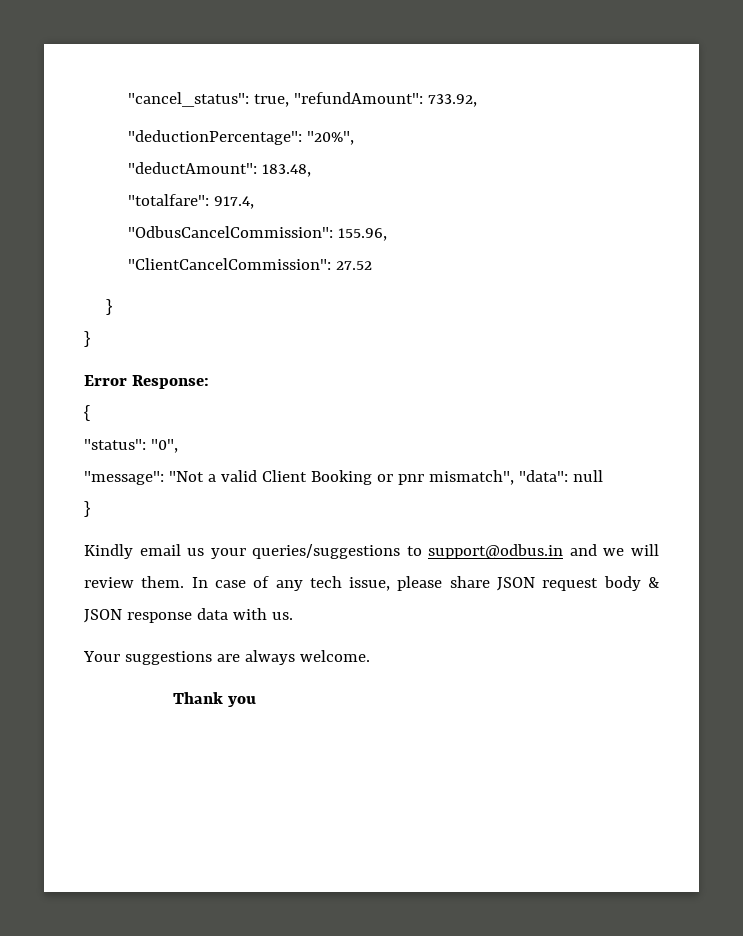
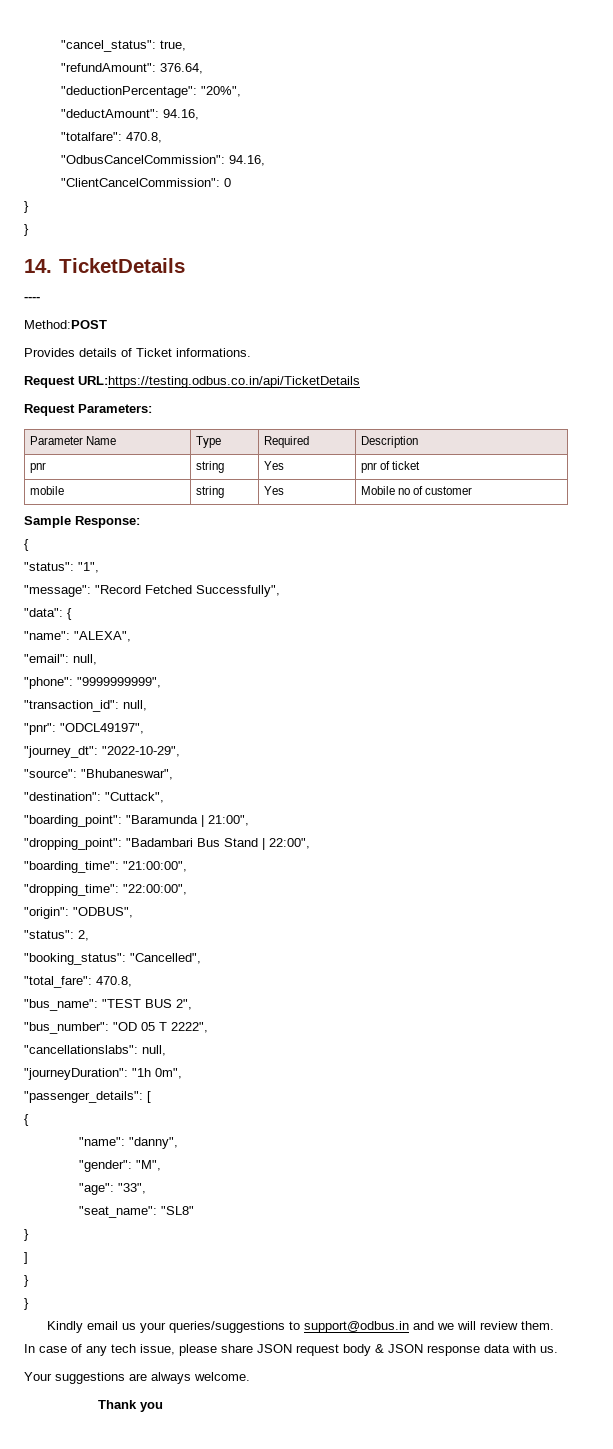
- "cancel_status": true, "refundAmount": 733.92,
+ "cancel_status": true,
+ "refundAmount": 376.64,
- "deductAmount": 183.48,
+ "deductAmount": 94.16,
- "totalfare": 917.4,
+ "totalfare": 470.8,
- "OdbusCancelCommission": 155.96,
+ "OdbusCancelCommission": 94.16,
- "ClientCancelCommission": 27.52
+ "ClientCancelCommission": 0
  }
  }
- Error Response:
+ 14. TicketDetails
+ ----
+ Method:POST
+ Provides details of Ticket informations.
+ Request URL:https://testing.odbus.co.in/api/TicketDetails
+ Request Parameters:
+ Parameter Name | Type | Required | Description
+ pnr | string | Yes | pnr of ticket
+ mobile | string | Yes | Mobile no of customer
+ Sample Response:
- "status": "0",
+ "status": "1",
- "message": "Not a valid Client Booking or pnr mismatch", "data": null
+ "message": "Record Fetched Successfully",
+ "data": {
+ "name": "ALEXA",
+ "email": null,
+ "phone": "9999999999",
+ "transaction_id": null,
+ "pnr": "ODCL49197",
+ "journey_dt": "2022-10-29",
+ "source": "Bhubaneswar",
+ "destination": "Cuttack",
+ "boarding_point": "Baramunda | 21:00",
+ "dropping_point": "Badambari Bus Stand | 22:00",
+ "boarding_time": "21:00:00",
+ "dropping_time": "22:00:00",
+ "origin": "ODBUS",
+ "status": 2,
+ "booking_status": "Cancelled",
+ "total_fare": 470.8,
+ "bus_name": "TEST BUS 2",
+ "bus_number": "OD 05 T 2222",
+ "cancellationslabs": null,
+ "journeyDuration": "1h 0m",
+ "passenger_details": [
+ {
+ "name": "danny",
+ "gender": "M",
+ "age": "33",
+ "seat_name": "SL8"
+ }
+ ]
+ }

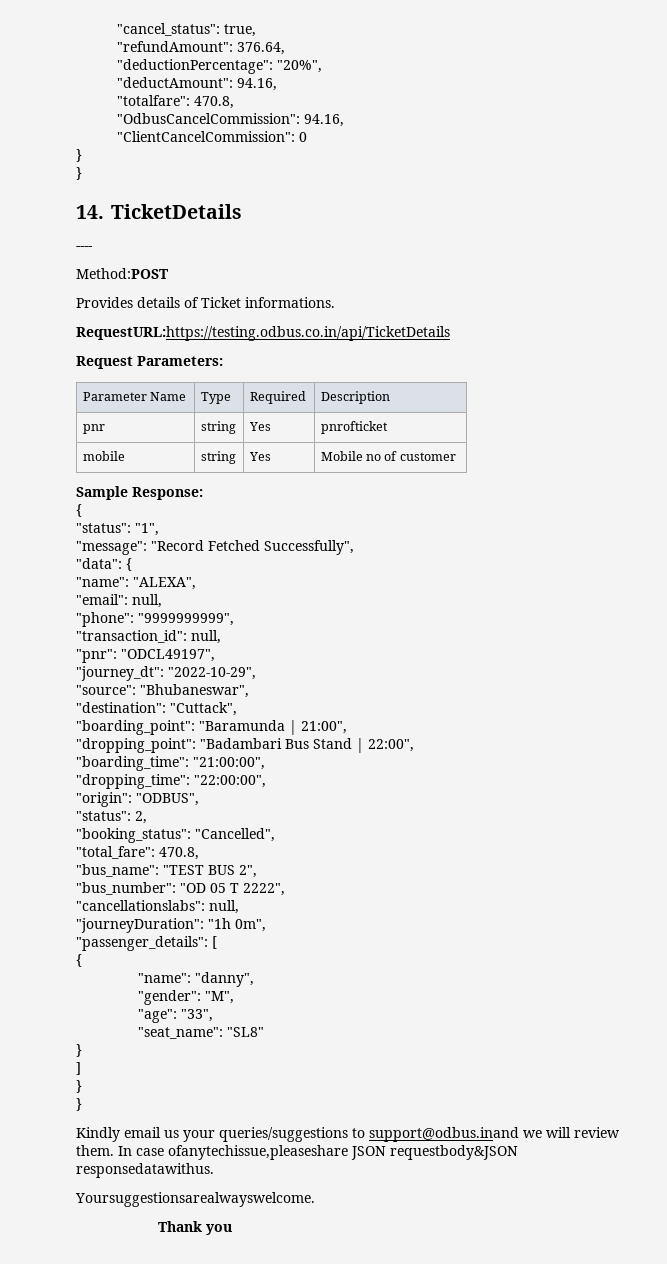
- Request URL:https://testing.odbus.co.in/api/TicketDetails
+ RequestURL:https://testing.odbus.co.in/api/TicketDetails
- pnr | string | Yes | pnr of ticket
+ pnr | string | Yes | pnrofticket
- Kindly email us your queries/suggestions to support@odbus.in and we will review them.
+ Kindly email us your queries/suggestions to support@odbus.inand we will review them.
- In case of any tech issue, please share JSON request body & JSON response data with us.
- Your suggestions are always welcome.
+ In case ofanytechissue,pleaseshare JSON requestbody&JSON responsedatawithus.
+ Yoursuggestionsarealwayswelcome.

